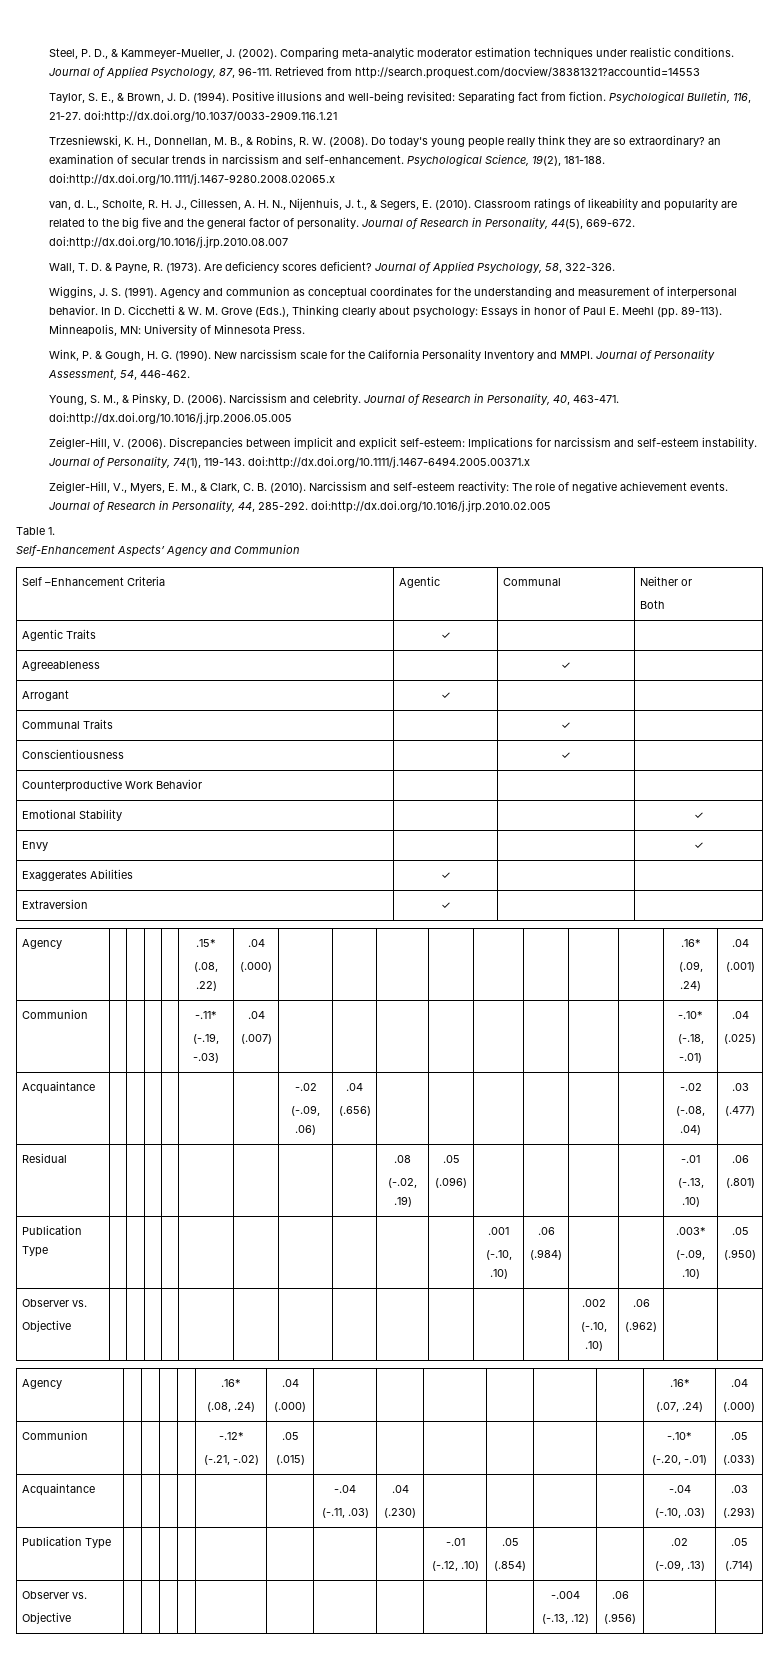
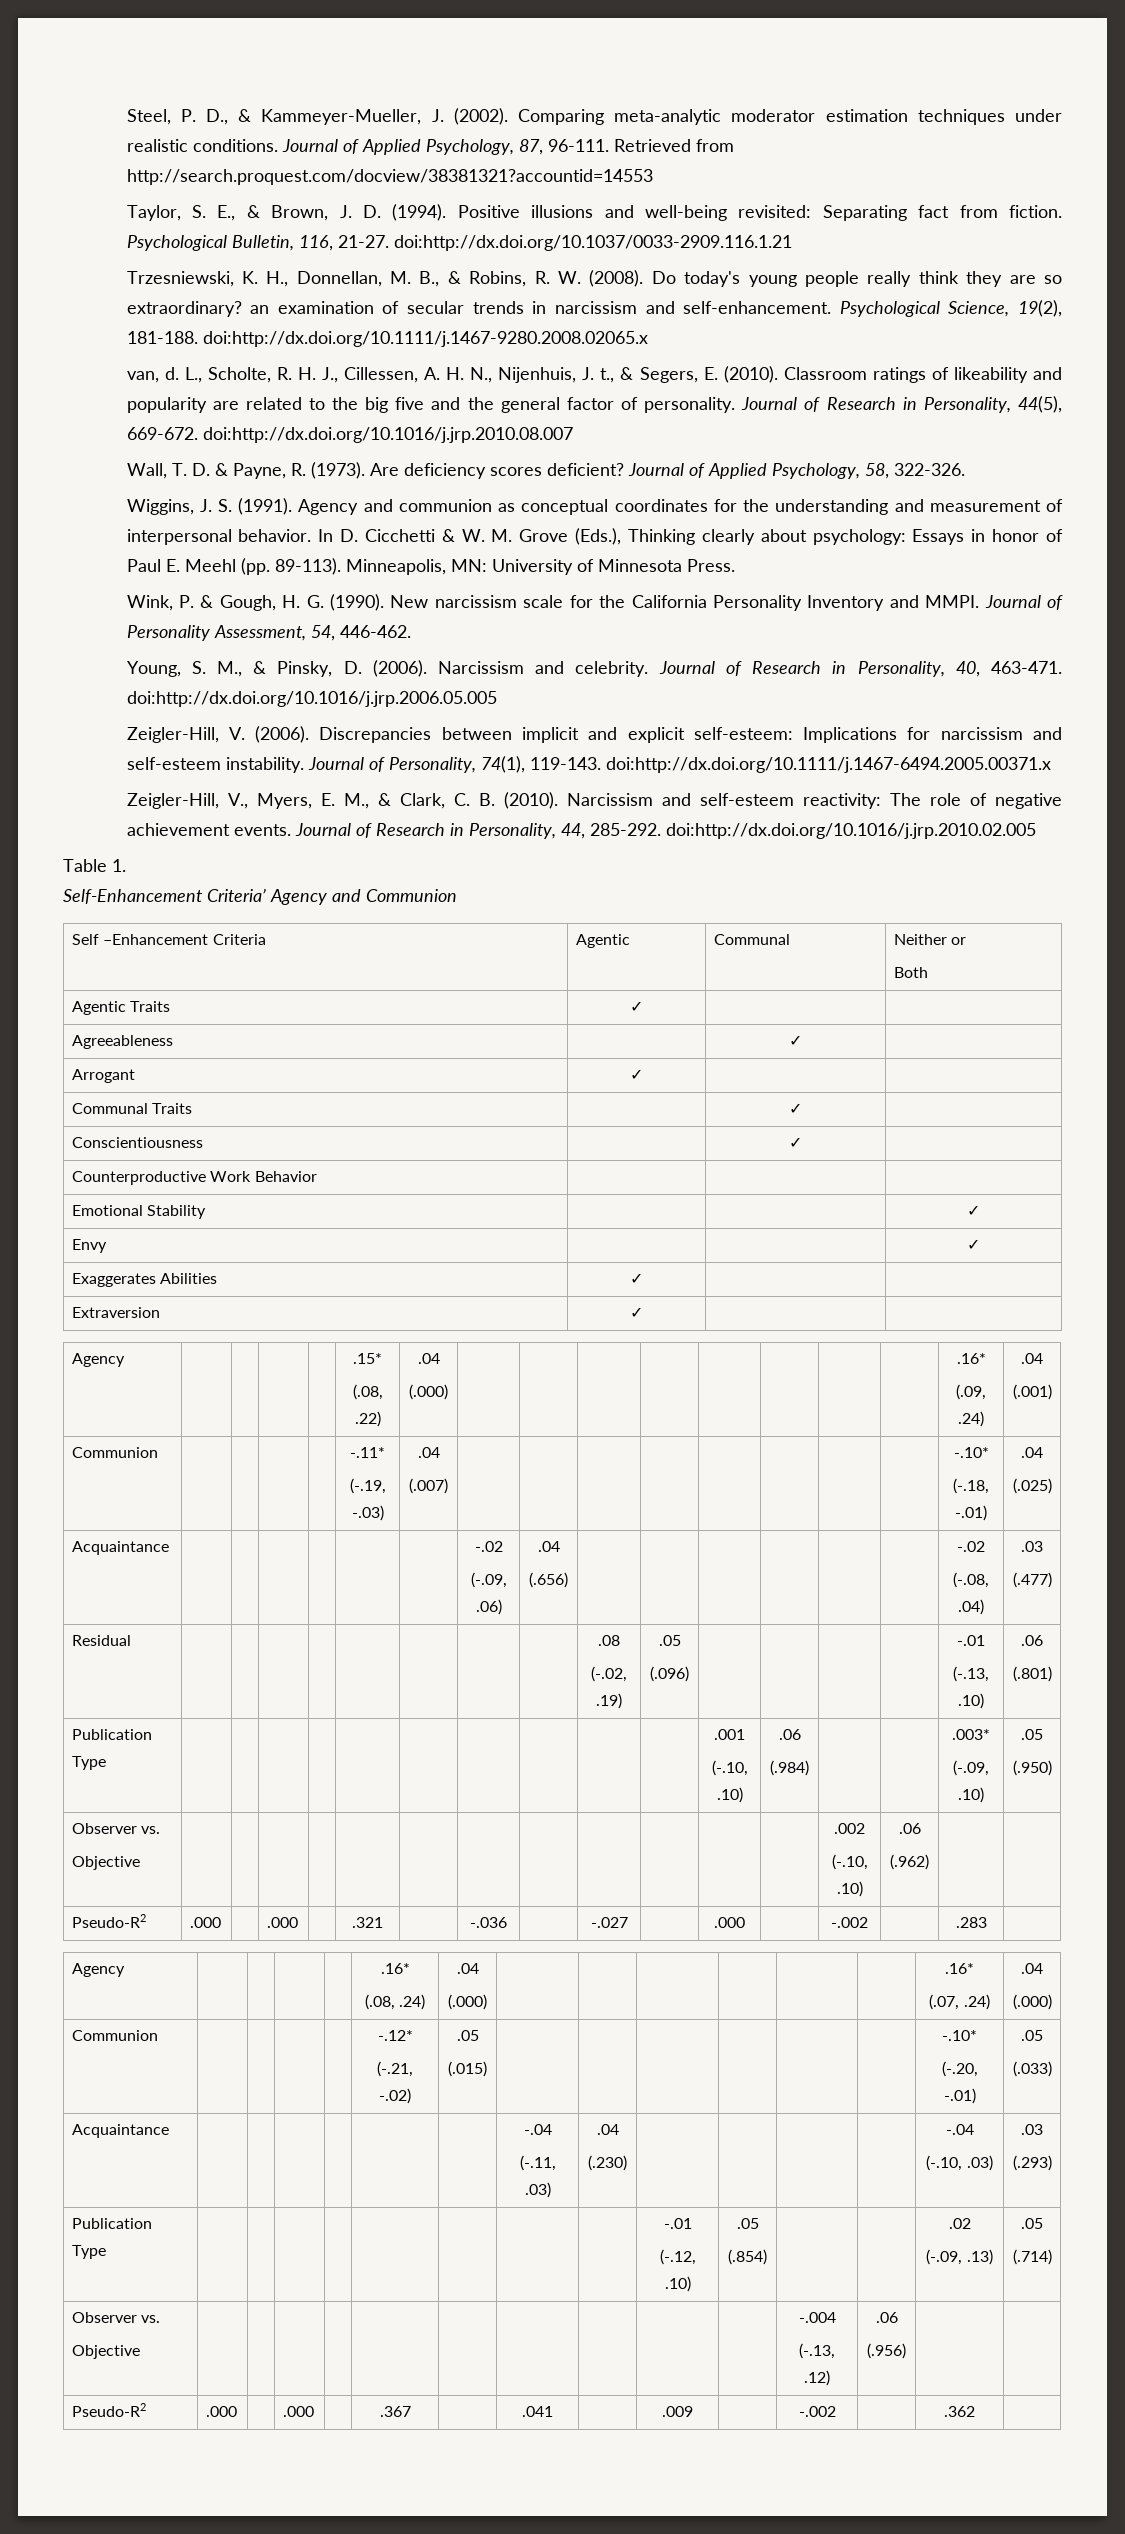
- Self-Enhancement Aspects’ Agency and Communion
+ Self-Enhancement Criteria’ Agency and Communion
+ Pseudo-R2 | .000 | | .000 | | .321 | | -.036 | | -.027 | | .000 | | -.002 | | .283 |
+ Pseudo-R2 | .000 | | .000 | | .367 | | .041 | | .009 | | -.002 | | .362 |

